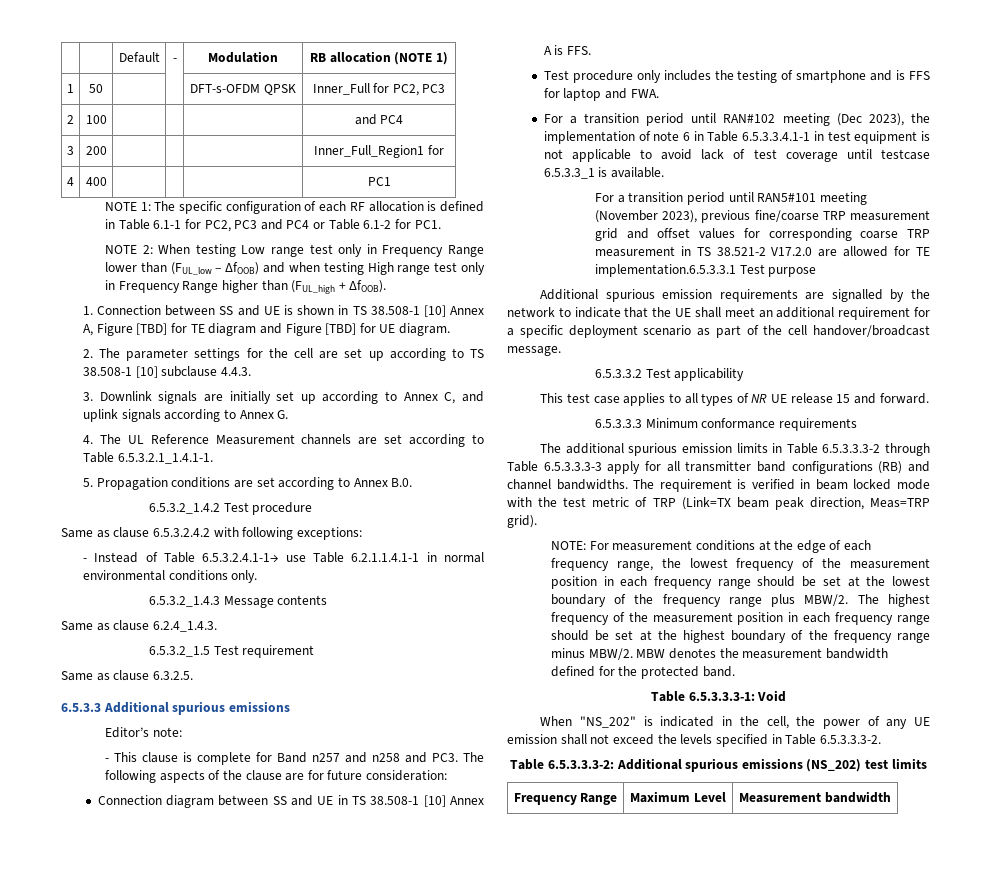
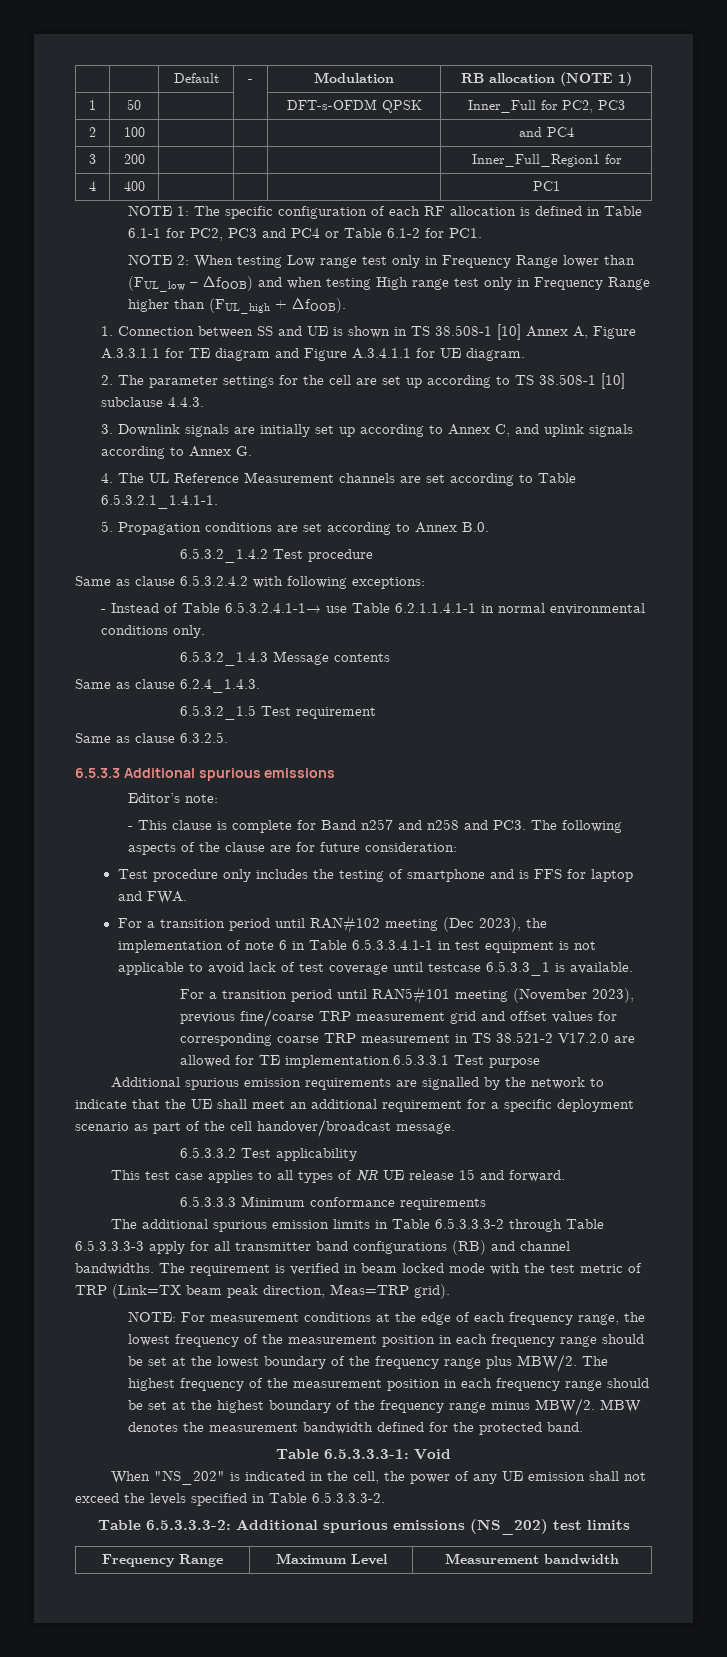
- 1. Connection between SS and UE is shown in TS 38.508-1 [10] Annex A, Figure [TBD] for TE diagram and Figure [TBD] for UE diagram.
+ 1. Connection between SS and UE is shown in TS 38.508-1 [10] Annex A, Figure A.3.3.1.1 for TE diagram and Figure A.3.4.1.1 for UE diagram.
- Connection diagram between SS and UE in TS 38.508-1 [10] Annex A is FFS.

